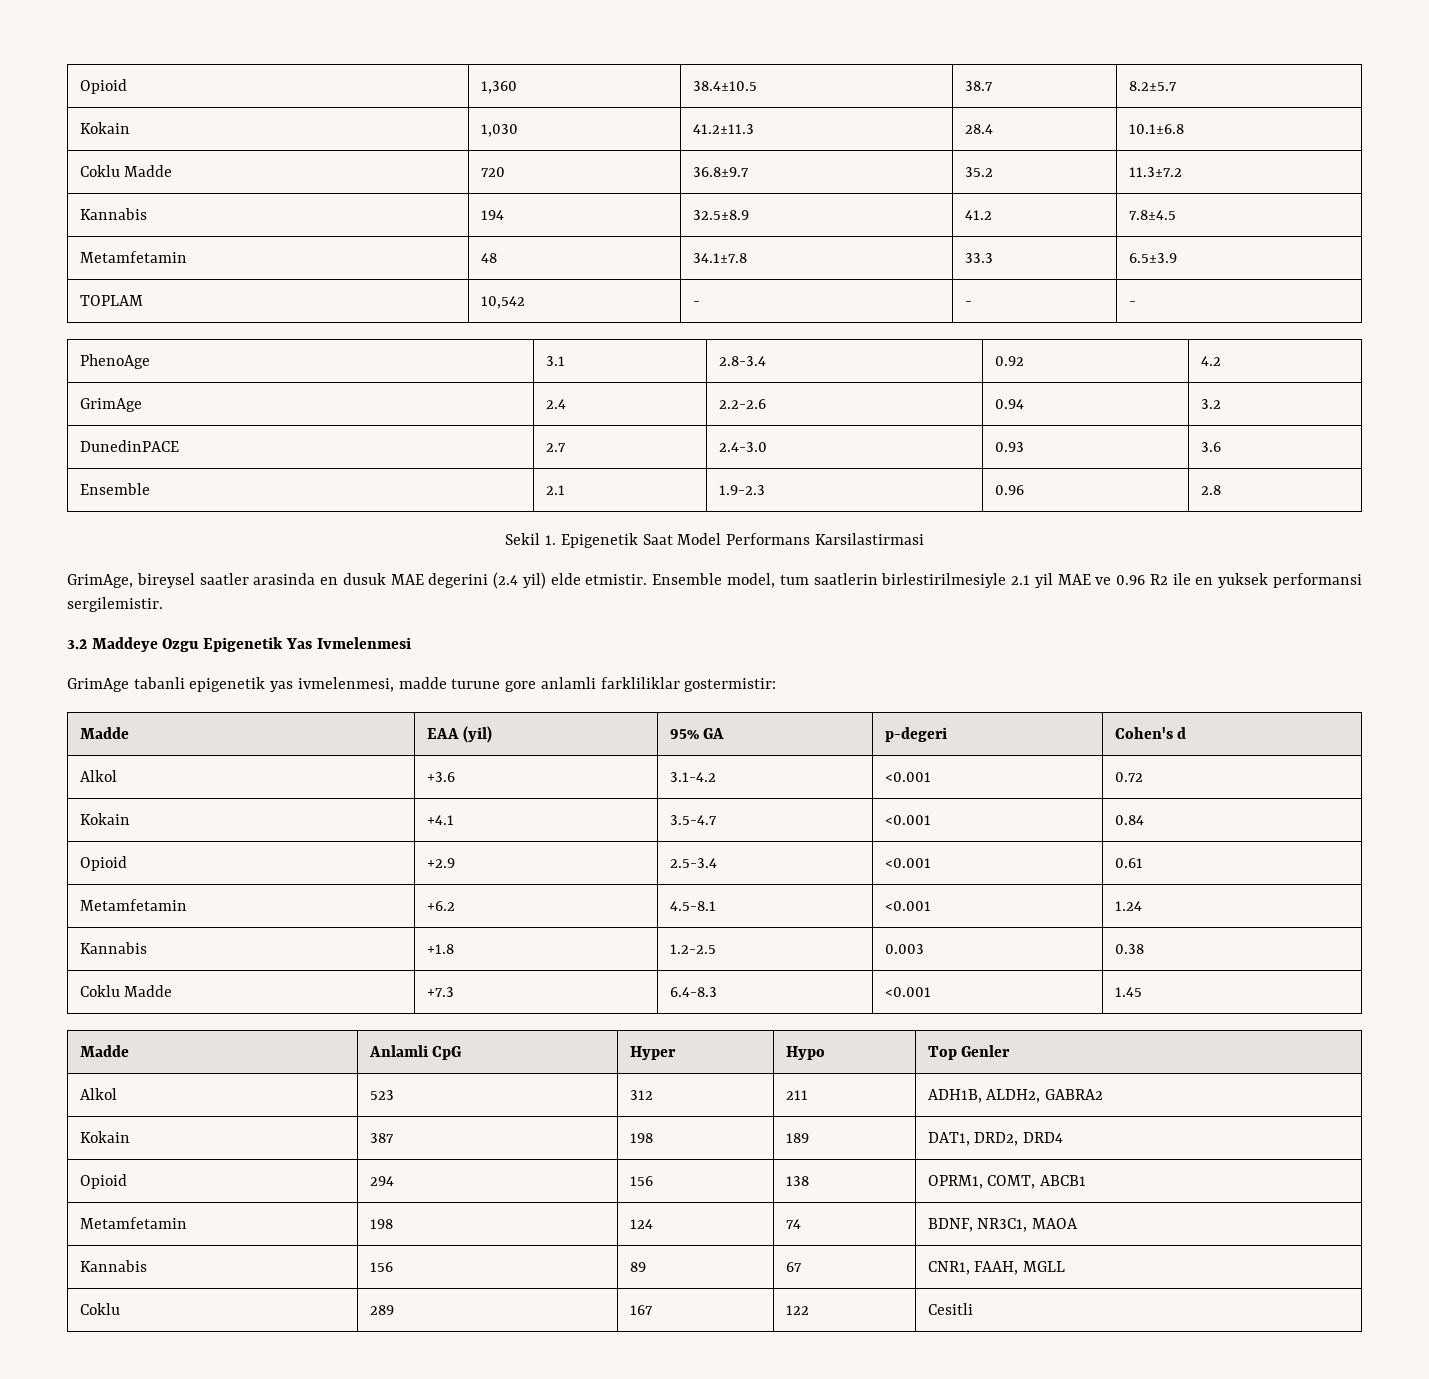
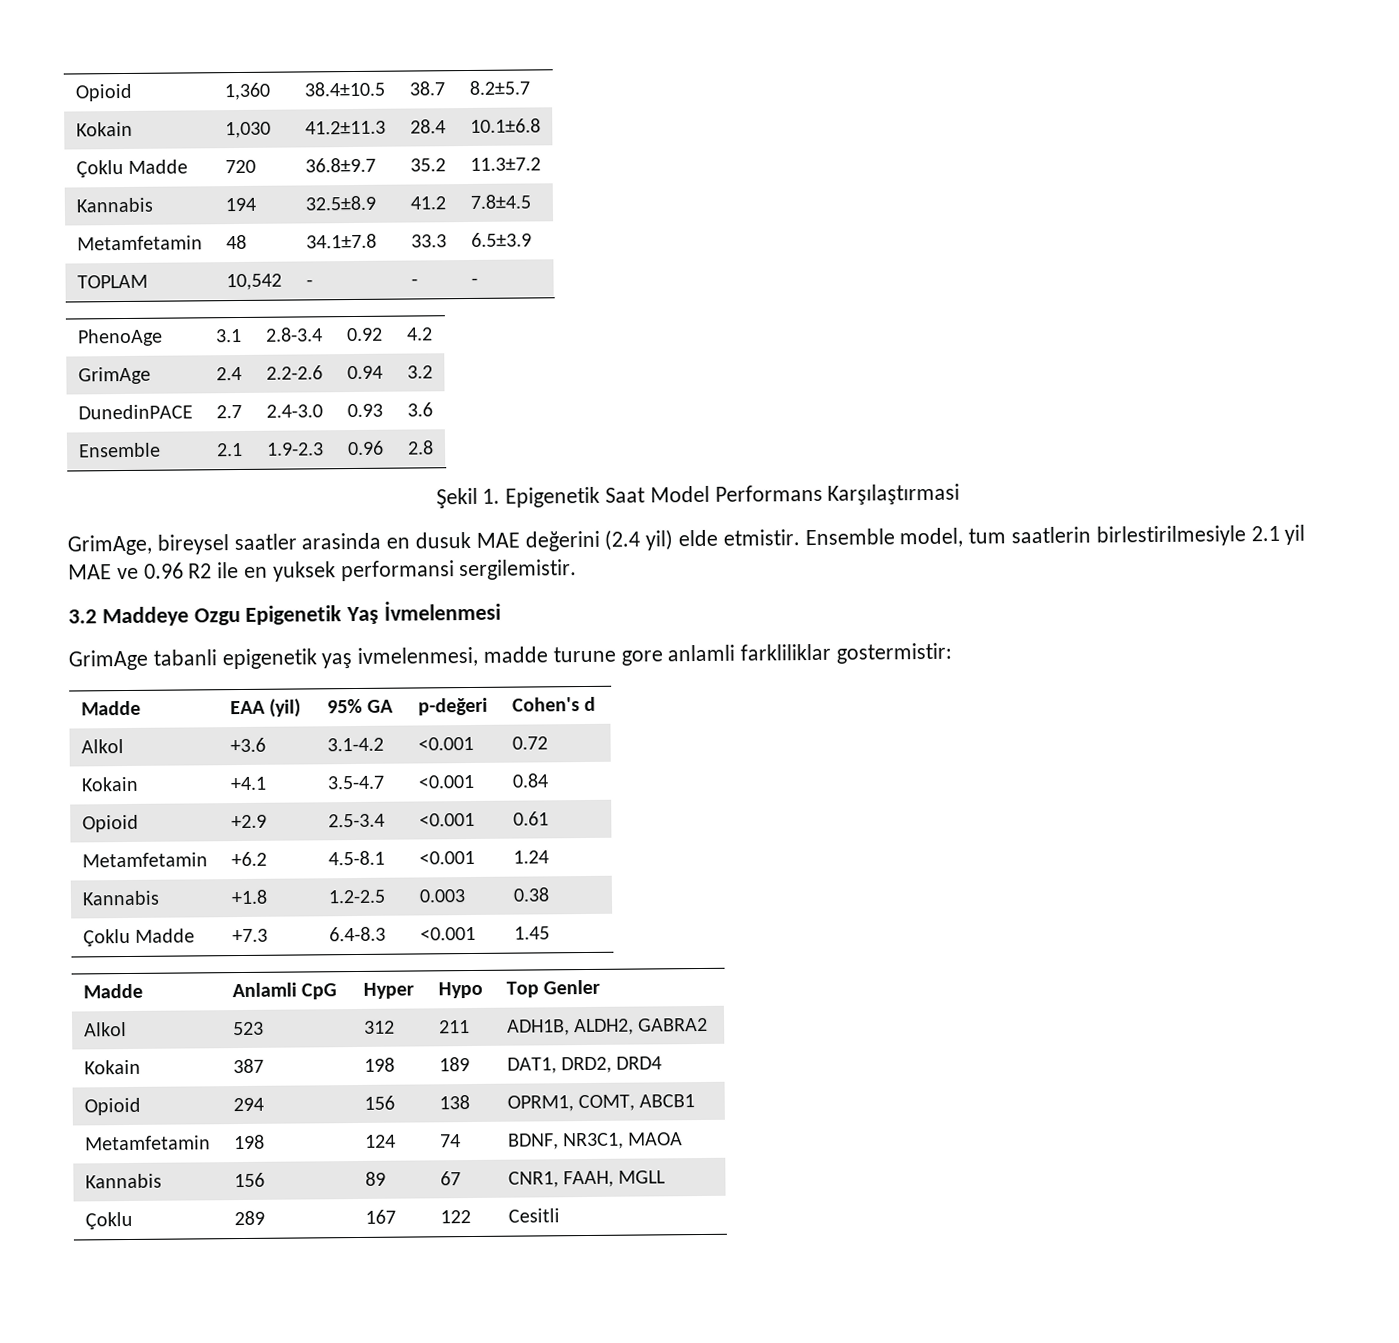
- Coklu Madde | 720 | 36.8±9.7 | 35.2 | 11.3±7.2
+ Çoklu Madde | 720 | 36.8±9.7 | 35.2 | 11.3±7.2
- Sekil 1. Epigenetik Saat Model Performans Karsilastirmasi
+ Şekil 1. Epigenetik Saat Model Performans Karşılaştırmasi
- GrimAge, bireysel saatler arasinda en dusuk MAE degerini (2.4 yil) elde etmistir.
+ GrimAge, bireysel saatler arasinda en dusuk MAE değerini (2.4 yil) elde etmistir.
- 3.2 Maddeye Ozgu Epigenetik Yas Ivmelenmesi
+ 3.2 Maddeye Ozgu Epigenetik Yaş İvmelenmesi
- GrimAge tabanli epigenetik yas ivmelenmesi, madde turune gore anlamli farkliliklar gostermistir:
+ GrimAge tabanli epigenetik yaş ivmelenmesi, madde turune gore anlamli farkliliklar gostermistir:
- Madde | EAA (yil) | 95% GA | p-degeri | Cohen's d
+ Madde | EAA (yil) | 95% GA | p-değeri | Cohen's d
- Coklu Madde | +7.3 | 6.4-8.3 | <0.001 | 1.45
+ Çoklu Madde | +7.3 | 6.4-8.3 | <0.001 | 1.45
- Coklu | 289 | 167 | 122 | Cesitli
+ Çoklu | 289 | 167 | 122 | Cesitli

